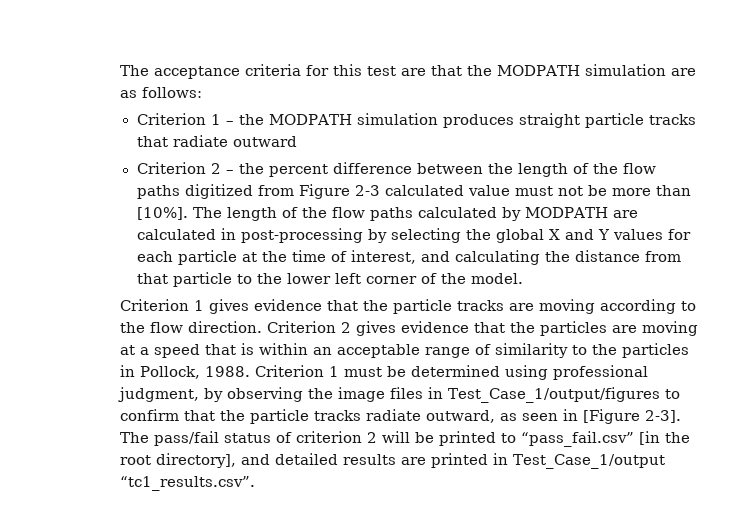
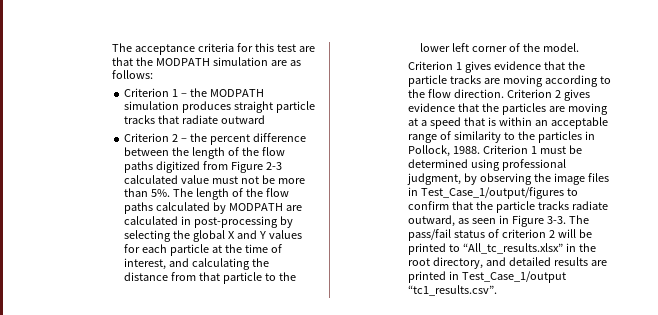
- Criterion 2 – the percent difference between the length of the flow paths digitized from Figure 2-3 calculated value must not be more than [10%].
+ Criterion 2 – the percent difference between the length of the flow paths digitized from Figure 2-3 calculated value must not be more than 5%.
- Criterion 1 must be determined using professional judgment, by observing the image files in Test_Case_1/output/figures to confirm that the particle tracks radiate outward, as seen in [Figure 2-3].
+ Criterion 1 must be determined using professional judgment, by observing the image files in Test_Case_1/output/figures to confirm that the particle tracks radiate outward, as seen in Figure 3-3.
- The pass/fail status of criterion 2 will be printed to “pass_fail.csv” [in the root directory], and detailed results are printed in Test_Case_1/output “tc1_results.csv”.
+ The pass/fail status of criterion 2 will be printed to “All_tc_results.xlsx” in the root directory, and detailed results are printed in Test_Case_1/output “tc1_results.csv”.

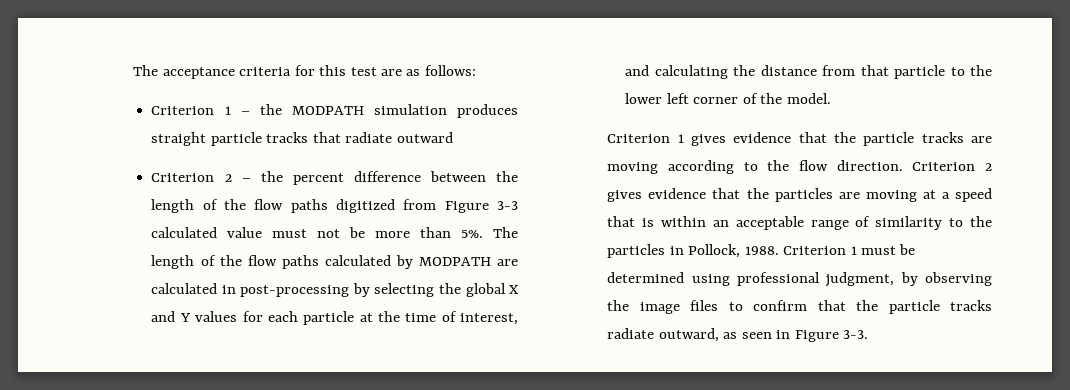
- The acceptance criteria for this test are that the MODPATH simulation are as follows:
+ The acceptance criteria for this test are as follows:
- Criterion 2 – the percent difference between the length of the flow paths digitized from Figure 2-3 calculated value must not be more than 5%.
+ Criterion 2 – the percent difference between the length of the flow paths digitized from Figure 3-3 calculated value must not be more than 5%.
- Criterion 1 must be determined using professional judgment, by observing the image files in Test_Case_1/output/figures to confirm that the particle tracks radiate outward, as seen in Figure 3-3. The pass/fail status of criterion 2 will be printed to “All_tc_results.xlsx” in the root directory, and detailed results are printed in Test_Case_1/output “tc1_results.csv”.
+ Criterion 1 must be determined using professional judgment, by observing the image files to confirm that the particle tracks radiate outward, as seen in Figure 3-3.

